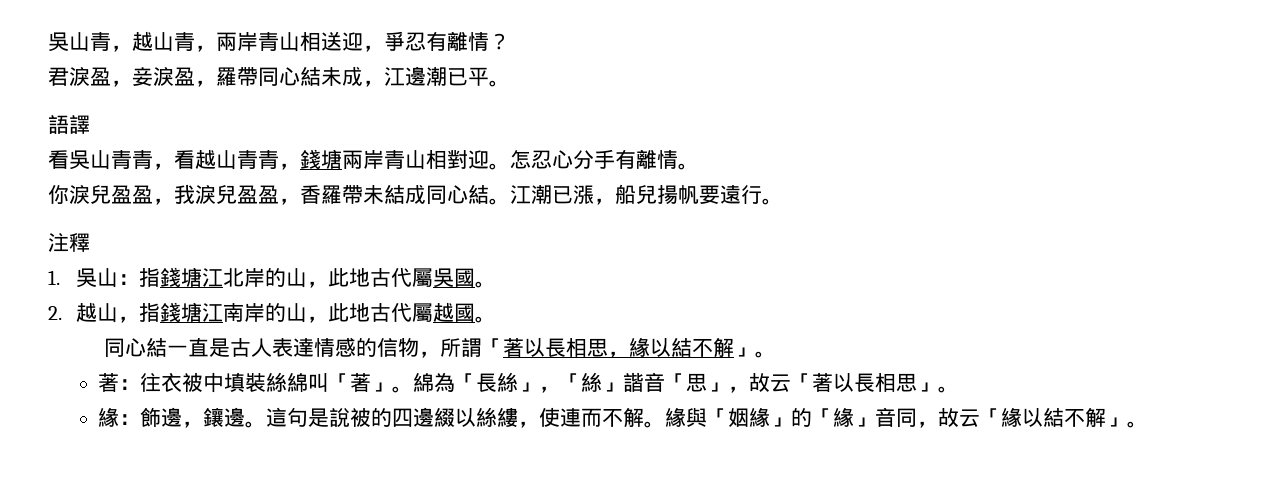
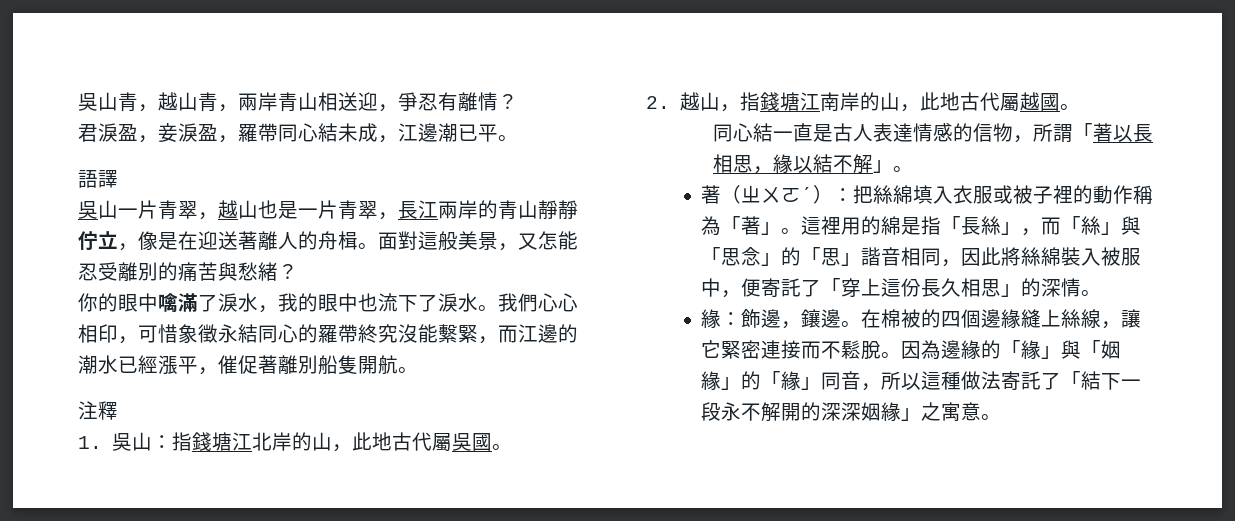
- 看吳山青青，看越山青青，錢塘兩岸青山相對迎。怎忍心分手有離情。
- 你淚兒盈盈，我淚兒盈盈，香羅帶未結成同心結。江潮已漲，船兒揚帆要遠行。
+ 吳山一片青翠，越山也是一片青翠，長江兩岸的青山靜靜佇立，像是在迎送著離人的舟楫。面對這般美景，又怎能忍受離別的痛苦與愁緒？
+ 你的眼中噙滿了淚水，我的眼中也流下了淚水。我們心心相印，可惜象徵永結同心的羅帶終究沒能繫緊，而江邊的潮水已經漲平，催促著離別船隻開航。
- 著：往衣被中填裝絲綿叫「著」。綿為「長絲」，「絲」諧音「思」，故云「著以長相思」。
+ 著（ㄓㄨㄛˊ）：把絲綿填入衣服或被子裡的動作稱為「著」。這裡用的綿是指「長絲」，而「絲」與「思念」的「思」諧音相同，因此將絲綿裝入被服中，便寄託了「穿上這份長久相思」的深情。
- 這句是說被的四邊綴以絲縷，使連而不解。緣與「姻緣」的「緣」音同，故云「緣以結不解」。
+ 在棉被的四個邊緣縫上絲線，讓它緊密連接而不鬆脫。因為邊緣的「緣」與「姻緣」的「緣」同音，所以這種做法寄託了「結下一段永不解開的深深姻緣」之寓意。

